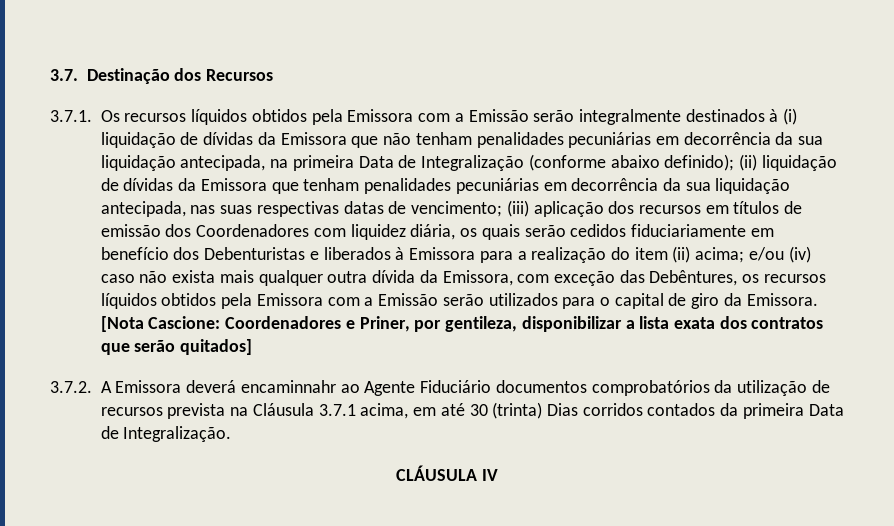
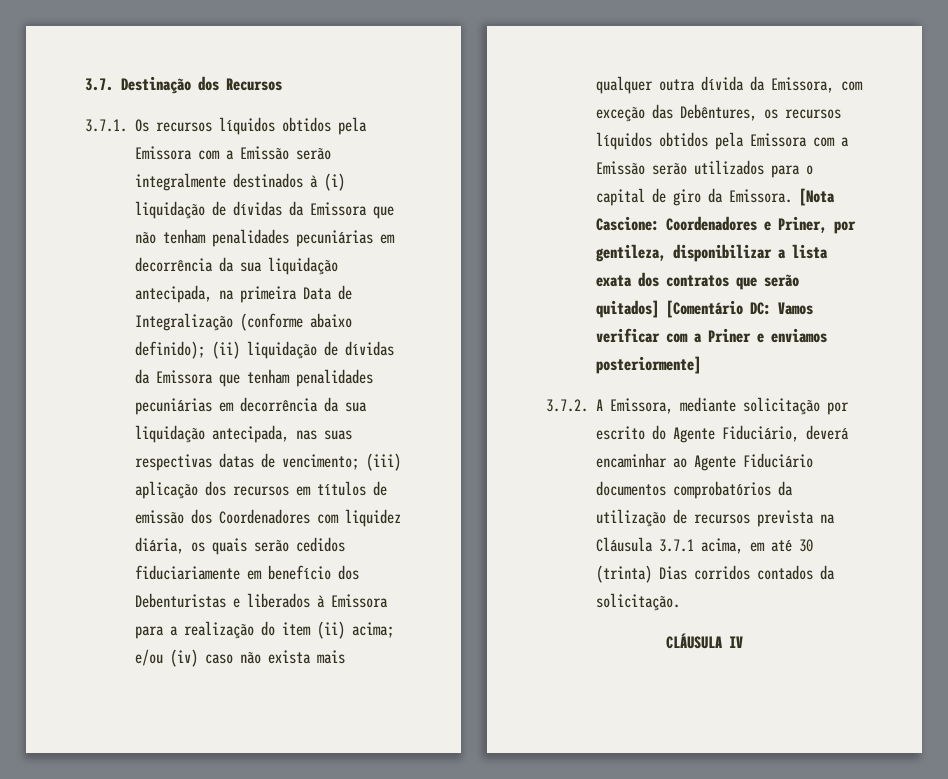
- [Nota Cascione: Coordenadores e Priner, por gentileza, disponibilizar a lista exata dos contratos que serão quitados]
- 3.7.2. A Emissora deverá encaminnahr ao Agente Fiduciário documentos comprobatórios da utilização de recursos prevista na Cláusula 3.7.1 acima, em até 30 (trinta) Dias corridos contados da primeira Data de Integralização.
+ [Nota Cascione: Coordenadores e Priner, por gentileza, disponibilizar a lista exata dos contratos que serão quitados] [Comentário DC: Vamos verificar com a Priner e enviamos posteriormente]
+ 3.7.2. A Emissora, mediante solicitação por escrito do Agente Fiduciário, deverá encaminhar ao Agente Fiduciário documentos comprobatórios da utilização de recursos prevista na Cláusula 3.7.1 acima, em até 30 (trinta) Dias corridos contados da solicitação.

